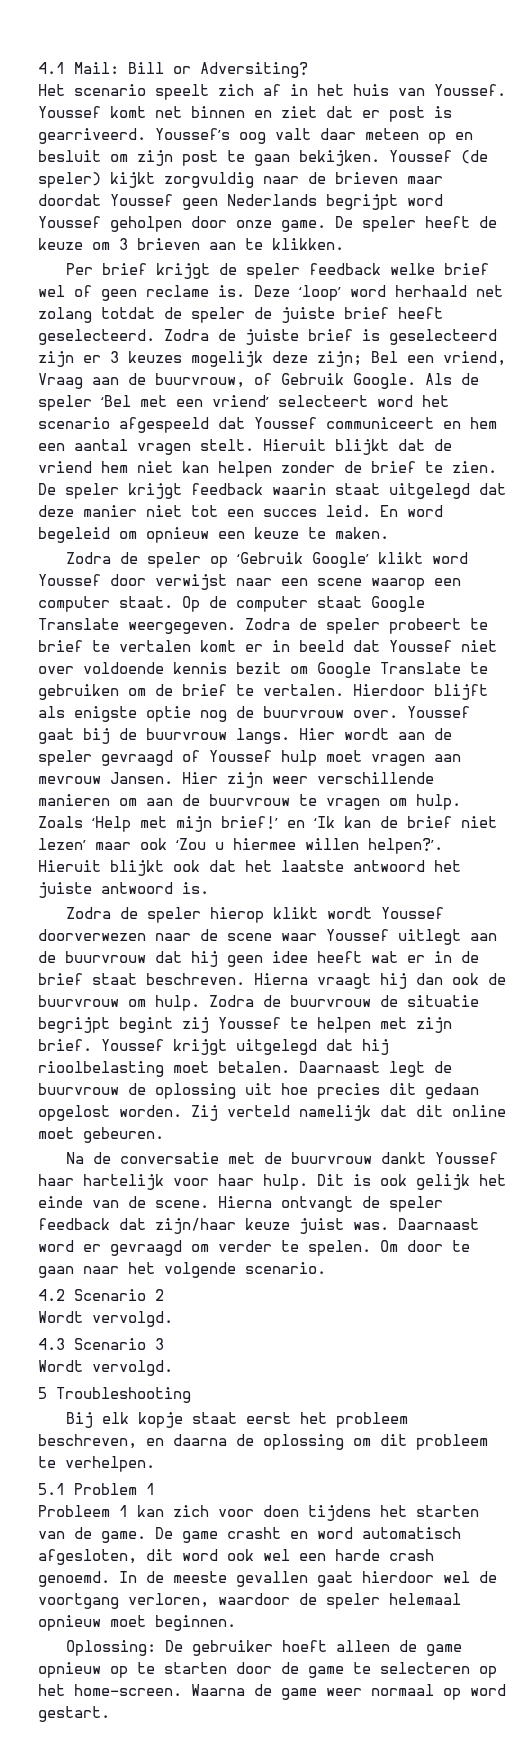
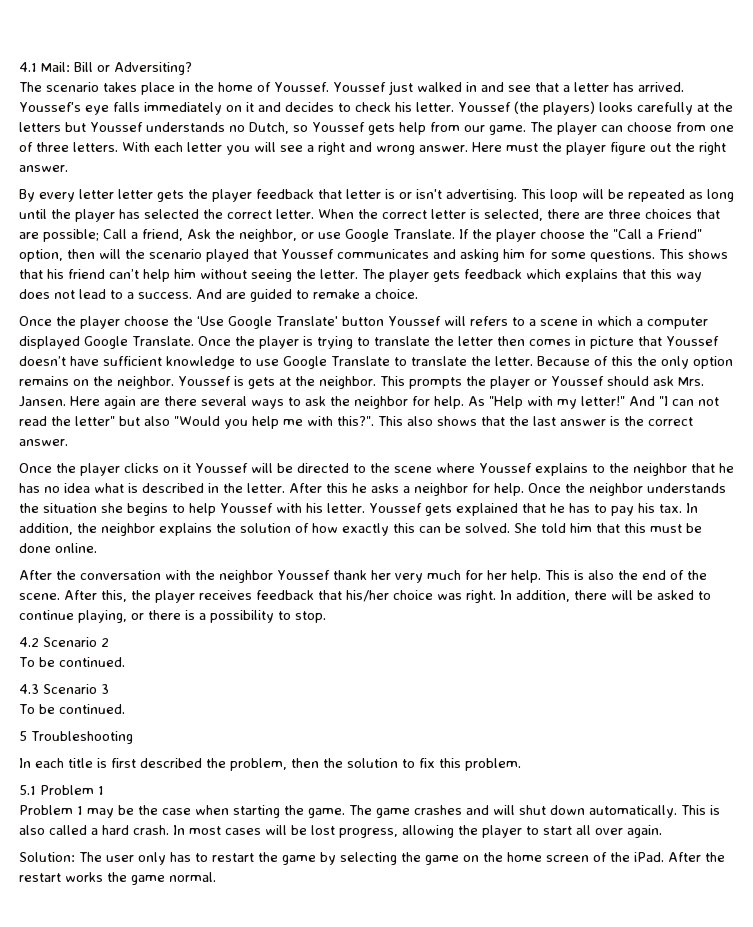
- Het scenario speelt zich af in het huis van Youssef. Youssef komt net binnen en ziet dat er post is gearriveerd. Youssef’s oog valt daar meteen op en besluit om zijn post te gaan bekijken. Youssef (de speler) kijkt zorgvuldig naar de brieven maar doordat Youssef geen Nederlands begrijpt word Youssef geholpen door onze game. De speler heeft de keuze om 3 brieven aan te klikken.
- Per brief krijgt de speler feedback welke brief wel of geen reclame is. Deze ‘loop’ word herhaald net zolang totdat de speler de juiste brief heeft geselecteerd. Zodra de juiste brief is geselecteerd zijn er 3 keuzes mogelijk deze zijn; Bel een vriend, Vraag aan de buurvrouw, of Gebruik Google. Als de speler ‘Bel met een vriend’ selecteert word het scenario afgespeeld dat Youssef communiceert en hem een aantal vragen stelt. Hieruit blijkt dat de vriend hem niet kan helpen zonder de brief te zien. De speler krijgt feedback waarin staat uitgelegd dat deze manier niet tot een succes leid. En word begeleid om opnieuw een keuze te maken.
- Zodra de speler op ‘Gebruik Google’ klikt word Youssef door verwijst naar een scene waarop een computer staat. Op de computer staat Google Translate weergegeven. Zodra de speler probeert te brief te vertalen komt er in beeld dat Youssef niet over voldoende kennis bezit om Google Translate te gebruiken om de brief te vertalen. Hierdoor blijft als enigste optie nog de buurvrouw over. Youssef gaat bij de buurvrouw langs. Hier wordt aan de speler gevraagd of Youssef hulp moet vragen aan mevrouw Jansen. Hier zijn weer verschillende manieren om aan de buurvrouw te vragen om hulp. Zoals ‘Help met mijn brief!’ en ‘Ik kan de brief niet lezen’ maar ook ‘Zou u hiermee willen helpen?’. Hieruit blijkt ook dat het laatste antwoord het juiste antwoord is.
- Zodra de speler hierop klikt wordt Youssef doorverwezen naar de scene waar Youssef uitlegt aan de buurvrouw dat hij geen idee heeft wat er in de brief staat beschreven. Hierna vraagt hij dan ook de buurvrouw om hulp. Zodra de buurvrouw de situatie begrijpt begint zij Youssef te helpen met zijn brief. Youssef krijgt uitgelegd dat hij rioolbelasting moet betalen. Daarnaast legt de buurvrouw de oplossing uit hoe precies dit gedaan opgelost worden. Zij verteld namelijk dat dit online moet gebeuren.
- Na de conversatie met de buurvrouw dankt Youssef haar hartelijk voor haar hulp. Dit is ook gelijk het einde van de scene. Hierna ontvangt de speler feedback dat zijn/haar keuze juist was. Daarnaast word er gevraagd om verder te spelen. Om door te gaan naar het volgende scenario.
+ The scenario takes place in the home of Youssef. Youssef just walked in and see that a letter has arrived. Youssef's eye falls immediately on it and decides to check his letter. Youssef (the players) looks carefully at the letters but Youssef understands no Dutch, so Youssef gets help from our game. The player can choose from one of three letters. With each letter you will see a right and wrong answer. Here must the player figure out the right answer.
+ By every letter letter gets the player feedback that letter is or isn't advertising. This loop will be repeated as long until the player has selected the correct letter. When the correct letter is selected, there are three choices that are possible; Call a friend, Ask the neighbor, or use Google Translate. If the player choose the "Call a Friend" option, then will the scenario played that Youssef communicates and asking him for some questions. This shows that his friend can’t help him without seeing the letter. The player gets feedback which explains that this way does not lead to a success. And are guided to remake a choice.
+ Once the player choose the ‘Use Google Translate' button Youssef will refers to a scene in which a computer displayed Google Translate. Once the player is trying to translate the letter then comes in picture that Youssef doesn’t have sufficient knowledge to use Google Translate to translate the letter. Because of this the only option remains on the neighbor. Youssef is gets at the neighbor. This prompts the player or Youssef should ask Mrs. Jansen. Here again are there several ways to ask the neighbor for help. As "Help with my letter!" And "I can not read the letter" but also "Would you help me with this?". This also shows that the last answer is the correct answer.
+ Once the player clicks on it Youssef will be directed to the scene where Youssef explains to the neighbor that he has no idea what is described in the letter. After this he asks a neighbor for help. Once the neighbor understands the situation she begins to help Youssef with his letter. Youssef gets explained that he has to pay his tax. In addition, the neighbor explains the solution of how exactly this can be solved. She told him that this must be done online.
+ After the conversation with the neighbor Youssef thank her very much for her help. This is also the end of the scene. After this, the player receives feedback that his/her choice was right. In addition, there will be asked to continue playing, or there is a possibility to stop.
  4.2 Scenario 2
- Wordt vervolgd.
+ To be continued.
  4.3 Scenario 3
- Wordt vervolgd.
+ To be continued.
- Bij elk kopje staat eerst het probleem beschreven, en daarna de oplossing om dit probleem te verhelpen.
+ In each title is first described the problem, then the solution to fix this problem.
  5.1 Problem 1
- Probleem 1 kan zich voor doen tijdens het starten van de game. De game crasht en word automatisch afgesloten, dit word ook wel een harde crash genoemd. In de meeste gevallen gaat hierdoor wel de voortgang verloren, waardoor de speler helemaal opnieuw moet beginnen.
- Oplossing: De gebruiker hoeft alleen de game opnieuw op te starten door de game te selecteren op het home-screen. Waarna de game weer normaal op word gestart.
+ Problem 1 may be the case when starting the game. The game crashes and will shut down automatically. This is also called a hard crash. In most cases will be lost progress, allowing the player to start all over again.
+ Solution: The user only has to restart the game by selecting the game on the home screen of the iPad. After the restart works the game normal.

